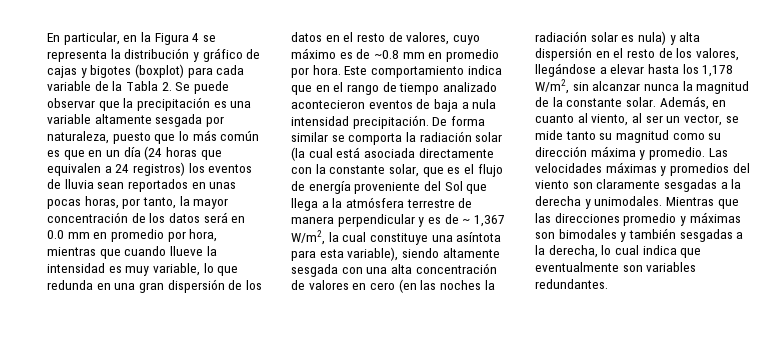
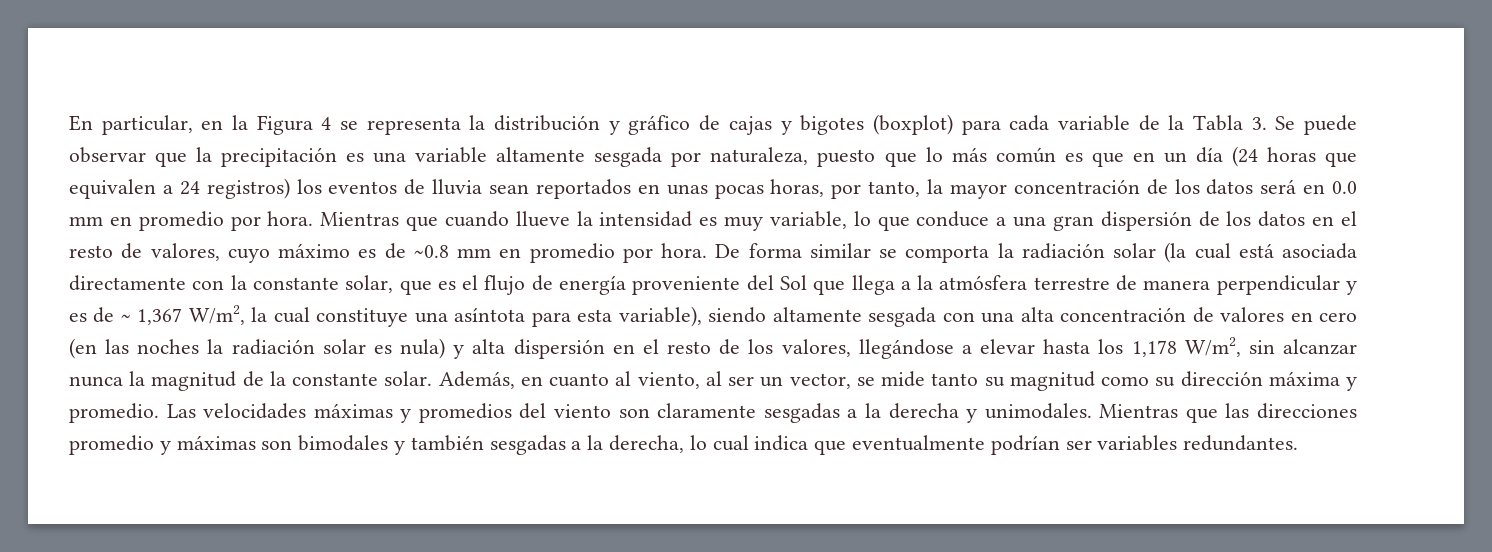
- En particular, en la Figura 4 se representa la distribución y gráfico de cajas y bigotes (boxplot) para cada variable de la Tabla 2. Se puede observar que la precipitación es una variable altamente sesgada por naturaleza, puesto que lo más común es que en un día (24 horas que equivalen a 24 registros) los eventos de lluvia sean reportados en unas pocas horas, por tanto, la mayor concentración de los datos será en 0.0 mm en promedio por hora, mientras que cuando llueve la intensidad es muy variable, lo que redunda en una gran dispersión de los datos en el resto de valores, cuyo máximo es de ~0.8 mm en promedio por hora.
+ En particular, en la Figura 4 se representa la distribución y gráfico de cajas y bigotes (boxplot) para cada variable de la Tabla 3. Se puede observar que la precipitación es una variable altamente sesgada por naturaleza, puesto que lo más común es que en un día (24 horas que equivalen a 24 registros) los eventos de lluvia sean reportados en unas pocas horas, por tanto, la mayor concentración de los datos será en 0.0 mm en promedio por hora. Mientras que cuando llueve la intensidad es muy variable, lo que conduce a una gran dispersión de los datos en el resto de valores, cuyo máximo es de ~0.8 mm en promedio por hora.
- Este comportamiento indica que en el rango de tiempo analizado acontecieron eventos de baja a nula intensidad precipitación.
- Mientras que las direcciones promedio y máximas son bimodales y también sesgadas a la derecha, lo cual indica que eventualmente son variables redundantes.
+ Mientras que las direcciones promedio y máximas son bimodales y también sesgadas a la derecha, lo cual indica que eventualmente podrían ser variables redundantes.

